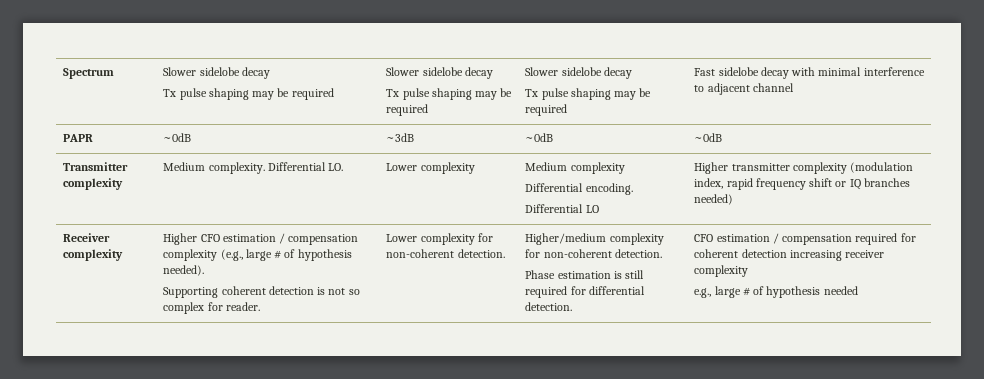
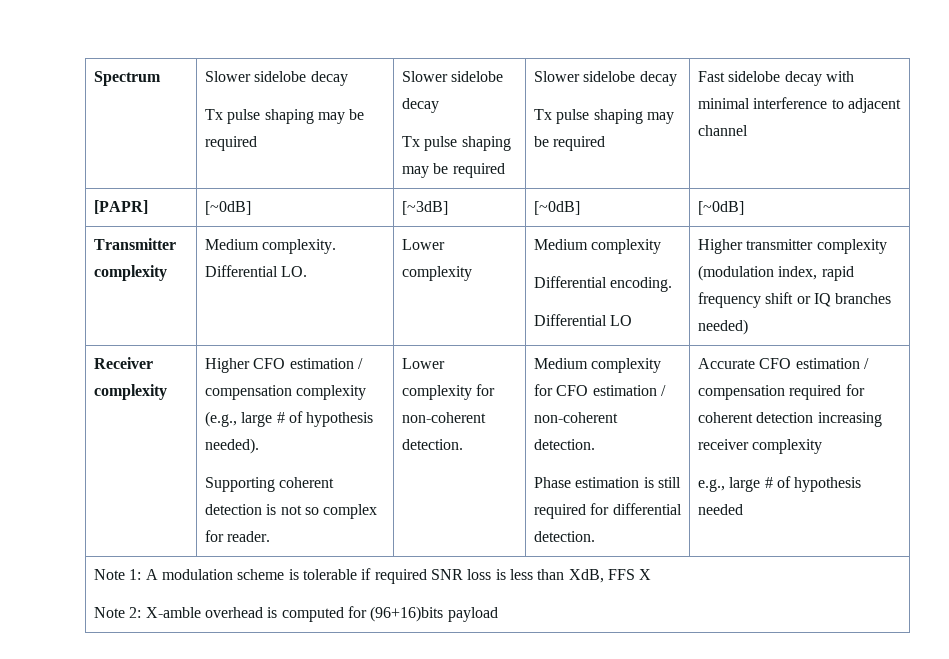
- PAPR | ~0dB | ~3dB | ~0dB | ~0dB
+ [PAPR] | [~0dB] | [~3dB] | [~0dB] | [~0dB]
- Higher/medium complexity for non-coherent detection.
+ Medium complexity for CFO estimation / non-coherent detection.
- CFO estimation / compensation required for coherent detection increasing receiver complexity
+ Accurate CFO estimation / compensation required for coherent detection increasing receiver complexity
+ Note 1: A modulation scheme is tolerable if required SNR loss is less than XdB, FFS X
+ Note 2: X-amble overhead is computed for (96+16)bits payload

